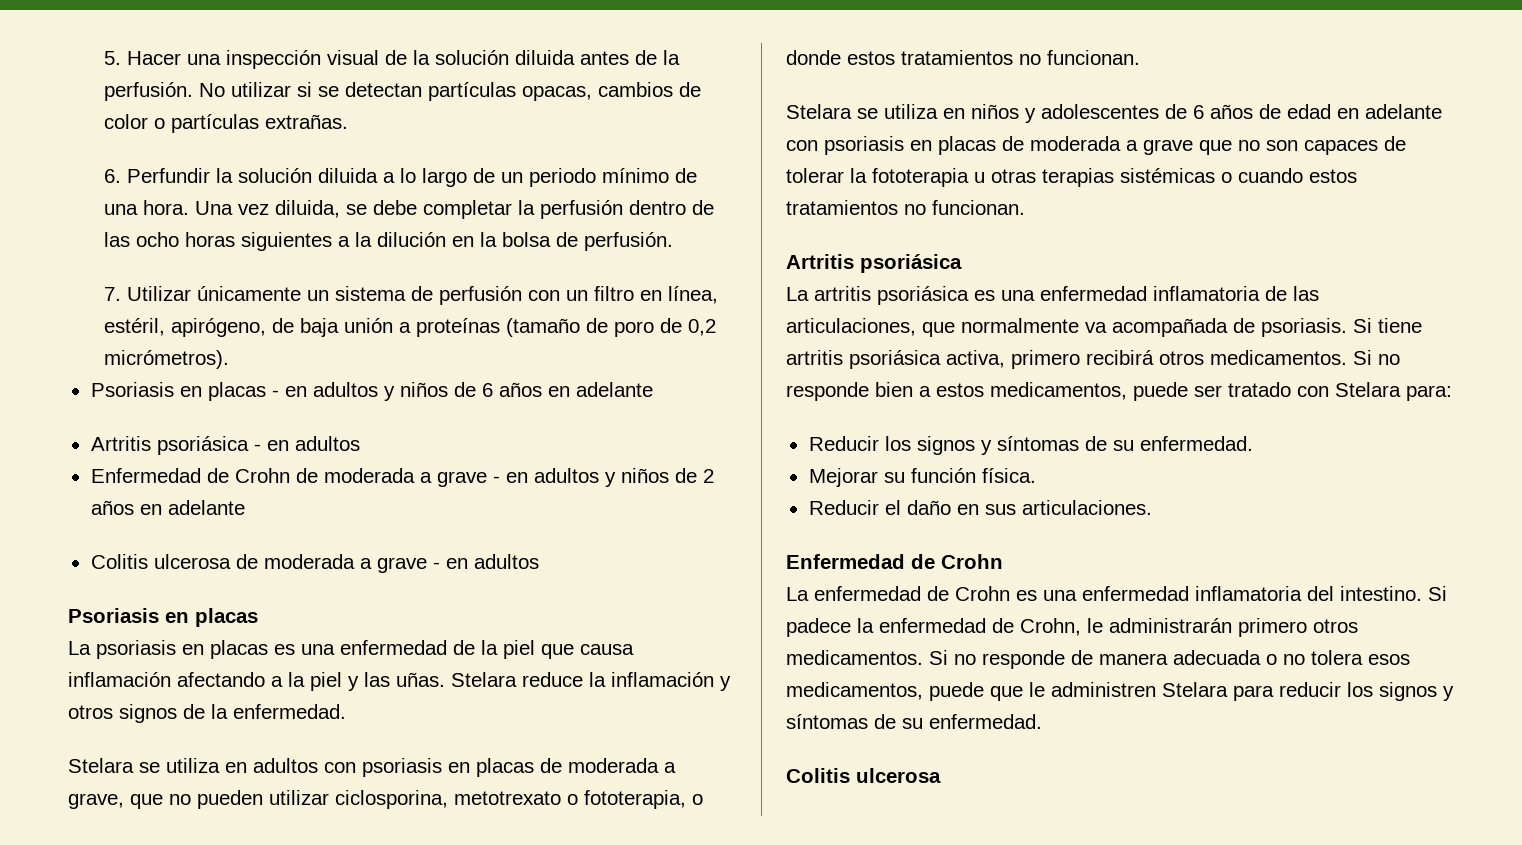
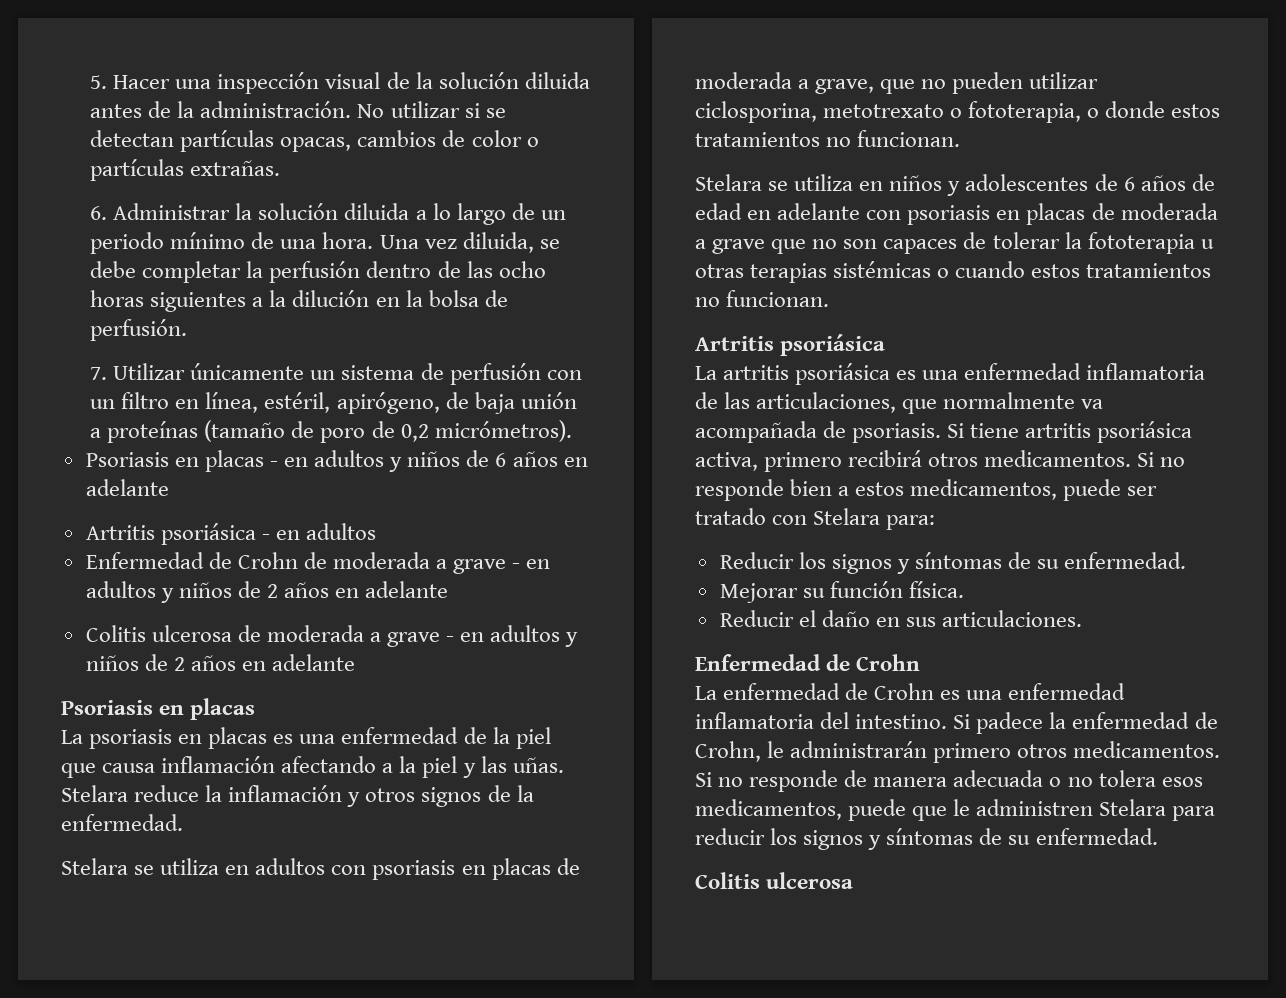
- 5. Hacer una inspección visual de la solución diluida antes de la perfusión.
+ 5. Hacer una inspección visual de la solución diluida antes de la administración.
- 6. Perfundir la solución diluida a lo largo de un periodo mínimo de una hora.
+ 6. Administrar la solución diluida a lo largo de un periodo mínimo de una hora.
- Colitis ulcerosa de moderada a grave - en adultos
+ Colitis ulcerosa de moderada a grave - en adultos y niños de 2 años en adelante

